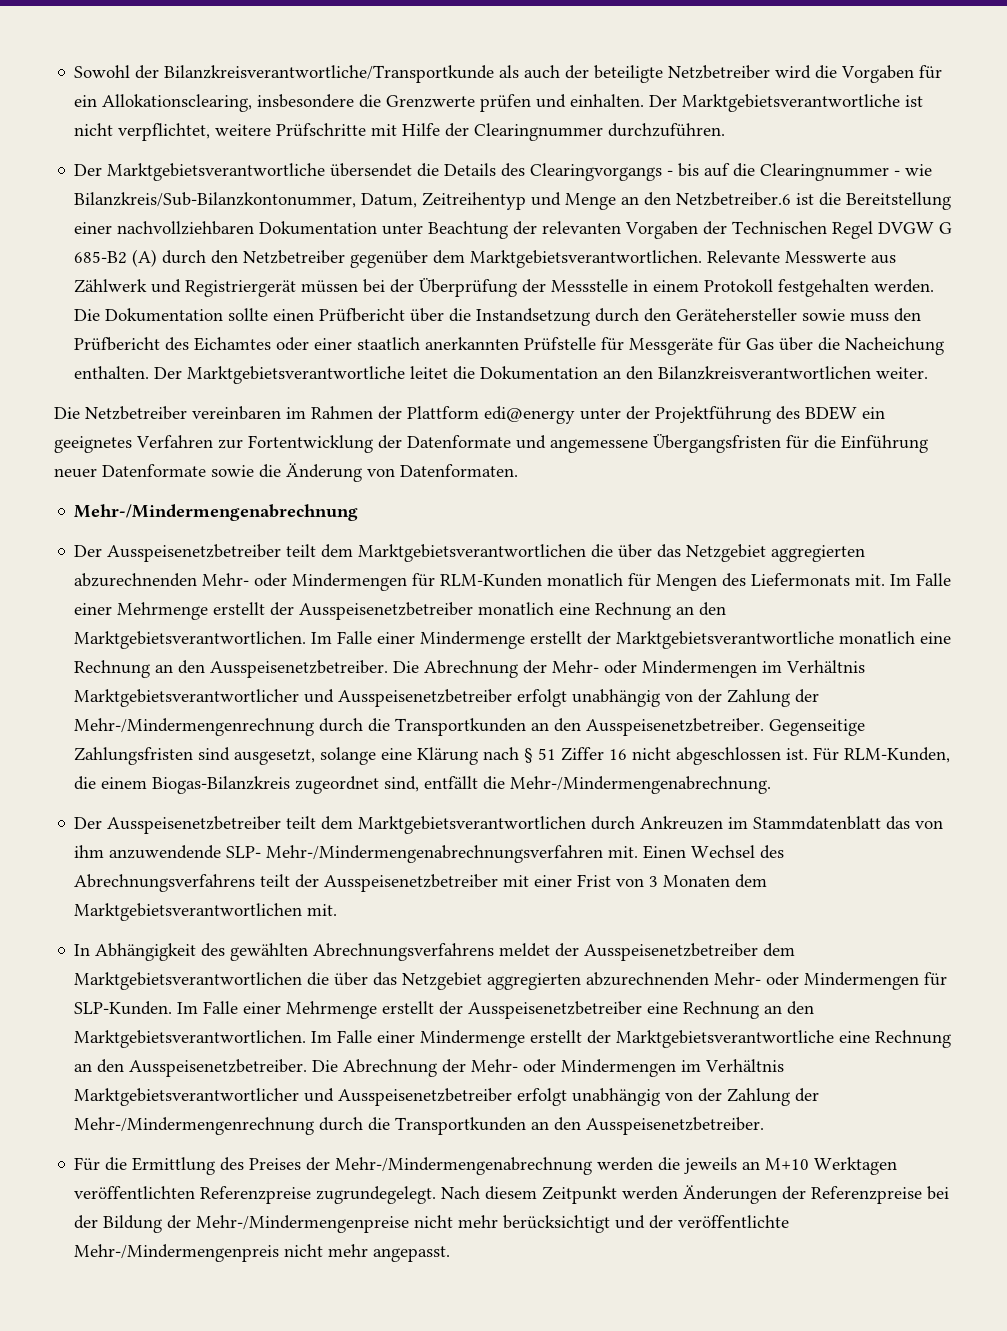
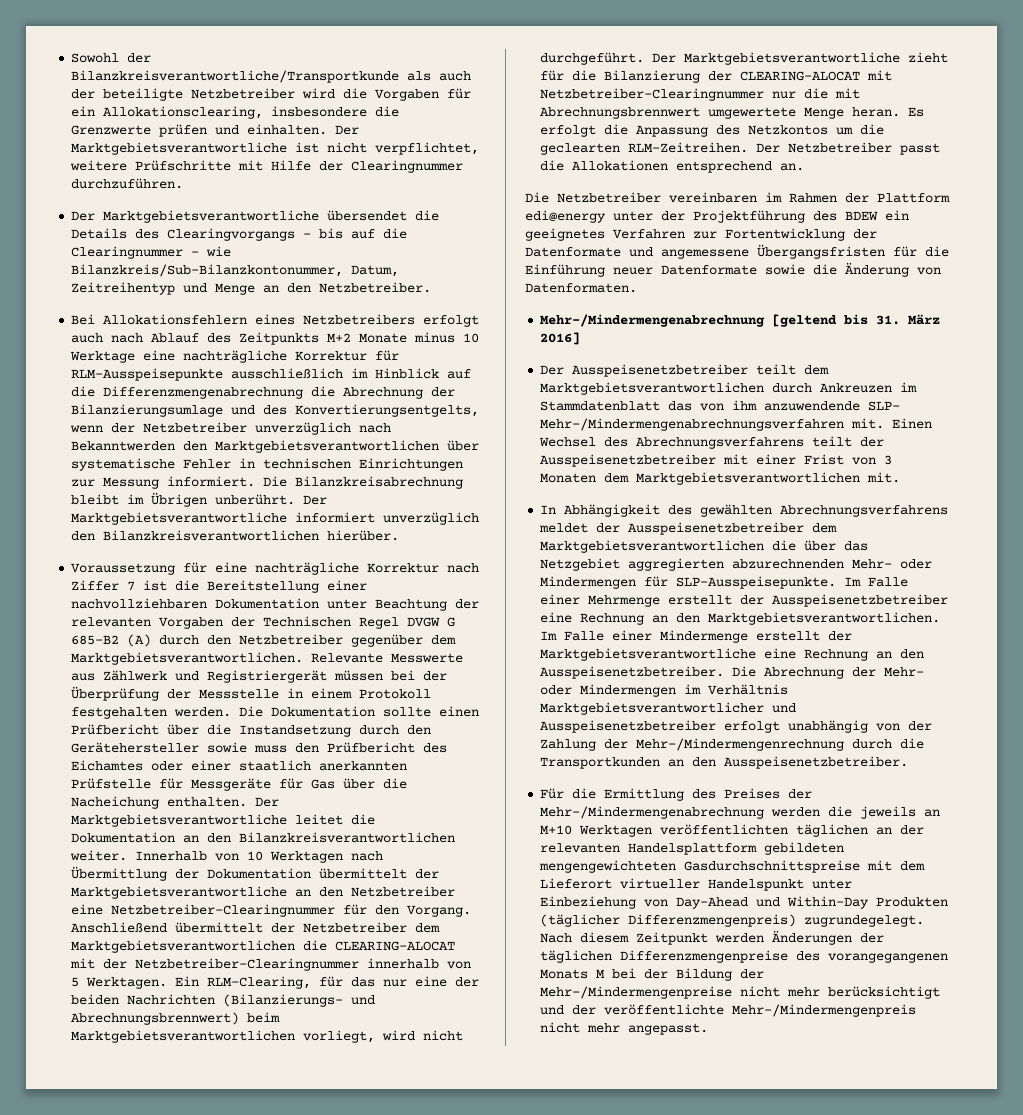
- Der Marktgebietsverantwortliche übersendet die Details des Clearingvorgangs - bis auf die Clearingnummer - wie Bilanzkreis/Sub-Bilanzkontonummer, Datum, Zeitreihentyp und Menge an den Netzbetreiber.6 ist die Bereitstellung einer nachvollziehbaren Dokumentation unter Beachtung der relevanten Vorgaben der Technischen Regel DVGW G 685-B2 (A) durch den Netzbetreiber gegenüber dem Marktgebietsverantwortlichen.
+ Der Marktgebietsverantwortliche übersendet die Details des Clearingvorgangs - bis auf die Clearingnummer - wie Bilanzkreis/Sub-Bilanzkontonummer, Datum, Zeitreihentyp und Menge an den Netzbetreiber.
+ Bei Allokationsfehlern eines Netzbetreibers erfolgt auch nach Ablauf des Zeitpunkts M+2 Monate minus 10 Werktage eine nachträgliche Korrektur für RLM-Ausspeisepunkte ausschließlich im Hinblick auf die Differenzmengenabrechnung die Abrechnung der Bilanzierungsumlage und des Konvertierungsentgelts, wenn der Netzbetreiber unverzüglich nach Bekanntwerden den Marktgebietsverantwortlichen über systematische Fehler in technischen Einrichtungen zur Messung informiert. Die Bilanzkreisabrechnung bleibt im Übrigen unberührt. Der Marktgebietsverantwortliche informiert unverzüglich den Bilanzkreisverantwortlichen hierüber.
+ Voraussetzung für eine nachträgliche Korrektur nach Ziffer 7 ist die Bereitstellung einer nachvollziehbaren Dokumentation unter Beachtung der relevanten Vorgaben der Technischen Regel DVGW G 685-B2 (A) durch den Netzbetreiber gegenüber dem Marktgebietsverantwortlichen.
+ Innerhalb von 10 Werktagen nach Übermittlung der Dokumentation übermittelt der Marktgebietsverantwortliche an den Netzbetreiber eine Netzbetreiber-Clearingnummer für den Vorgang. Anschließend übermittelt der Netzbetreiber dem Marktgebietsverantwortlichen die CLEARING-ALOCAT mit der Netzbetreiber-Clearingnummer innerhalb von 5 Werktagen. Ein RLM-Clearing, für das nur eine der beiden Nachrichten (Bilanzierungs- und Abrechnungsbrennwert) beim Marktgebietsverantwortlichen vorliegt, wird nicht durchgeführt. Der Marktgebietsverantwortliche zieht für die Bilanzierung der CLEARING-ALOCAT mit Netzbetreiber-Clearingnummer nur die mit Abrechnungsbrennwert umgewertete Menge heran. Es erfolgt die Anpassung des Netzkontos um die geclearten RLM-Zeitreihen. Der Netzbetreiber passt die Allokationen entsprechend an.
  Die Netzbetreiber vereinbaren im Rahmen der Plattform edi@energy unter der Projektführung des BDEW ein geeignetes Verfahren zur Fortentwicklung der Datenformate und angemessene Übergangsfristen für die Einführung neuer Datenformate sowie die Änderung von Datenformaten.
- Mehr-/Mindermengenabrechnung
- Der Ausspeisenetzbetreiber teilt dem Marktgebietsverantwortlichen die über das Netzgebiet aggregierten abzurechnenden Mehr- oder Mindermengen für RLM-Kunden monatlich für Mengen des Liefermonats mit. Im Falle einer Mehrmenge erstellt der Ausspeisenetzbetreiber monatlich eine Rechnung an den Marktgebietsverantwortlichen. Im Falle einer Mindermenge erstellt der Marktgebietsverantwortliche monatlich eine Rechnung an den Ausspeisenetzbetreiber. Die Abrechnung der Mehr- oder Mindermengen im Verhältnis Marktgebietsverantwortlicher und Ausspeisenetzbetreiber erfolgt unabhängig von der Zahlung der Mehr-/Mindermengenrechnung durch die Transportkunden an den Ausspeisenetzbetreiber. Gegenseitige Zahlungsfristen sind ausgesetzt, solange eine Klärung nach § 51 Ziffer 16 nicht abgeschlossen ist. Für RLM-Kunden, die einem Biogas-Bilanzkreis zugeordnet sind, entfällt die Mehr-/Mindermengenabrechnung.
+ Mehr-/Mindermengenabrechnung [geltend bis 31. März 2016]
- In Abhängigkeit des gewählten Abrechnungsverfahrens meldet der Ausspeisenetzbetreiber dem Marktgebietsverantwortlichen die über das Netzgebiet aggregierten abzurechnenden Mehr- oder Mindermengen für SLP-Kunden.
+ In Abhängigkeit des gewählten Abrechnungsverfahrens meldet der Ausspeisenetzbetreiber dem Marktgebietsverantwortlichen die über das Netzgebiet aggregierten abzurechnenden Mehr- oder Mindermengen für SLP-Ausspeisepunkte.
- Für die Ermittlung des Preises der Mehr-/Mindermengenabrechnung werden die jeweils an M+10 Werktagen veröffentlichten Referenzpreise zugrundegelegt.
+ Für die Ermittlung des Preises der Mehr-/Mindermengenabrechnung werden die jeweils an M+10 Werktagen veröffentlichten täglichen an der relevanten Handelsplattform gebildeten mengengewichteten Gasdurchschnittspreise mit dem Lieferort virtueller Handelspunkt unter Einbeziehung von Day-Ahead und Within-Day Produkten (täglicher Differenzmengenpreis) zugrundegelegt.
- Nach diesem Zeitpunkt werden Änderungen der Referenzpreise bei der Bildung der Mehr-/Mindermengenpreise nicht mehr berücksichtigt und der veröffentlichte Mehr-/Mindermengenpreis nicht mehr angepasst.
+ Nach diesem Zeitpunkt werden Änderungen der täglichen Differenzmengenpreise des vorangegangenen Monats M bei der Bildung der Mehr-/Mindermengenpreise nicht mehr berücksichtigt und der veröffentlichte Mehr-/Mindermengenpreis nicht mehr angepasst.

